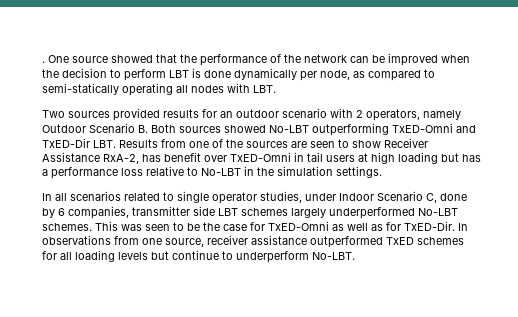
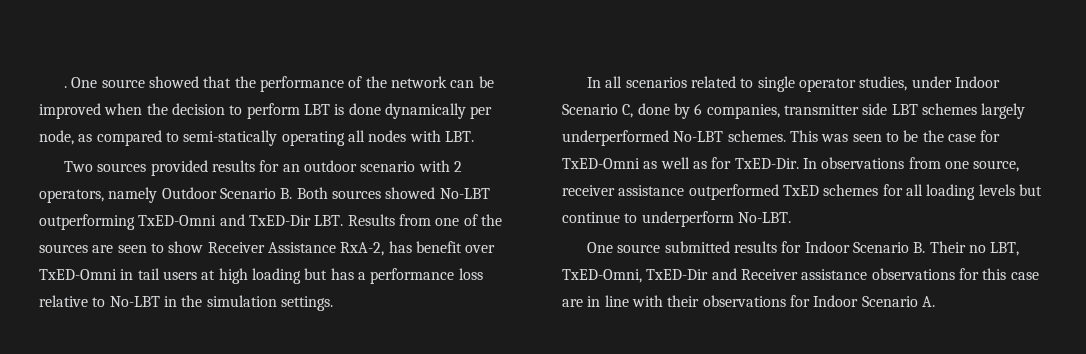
+ One source submitted results for Indoor Scenario B. Their no LBT, TxED-Omni, TxED-Dir and Receiver assistance observations for this case are in line with their observations for Indoor Scenario A.

